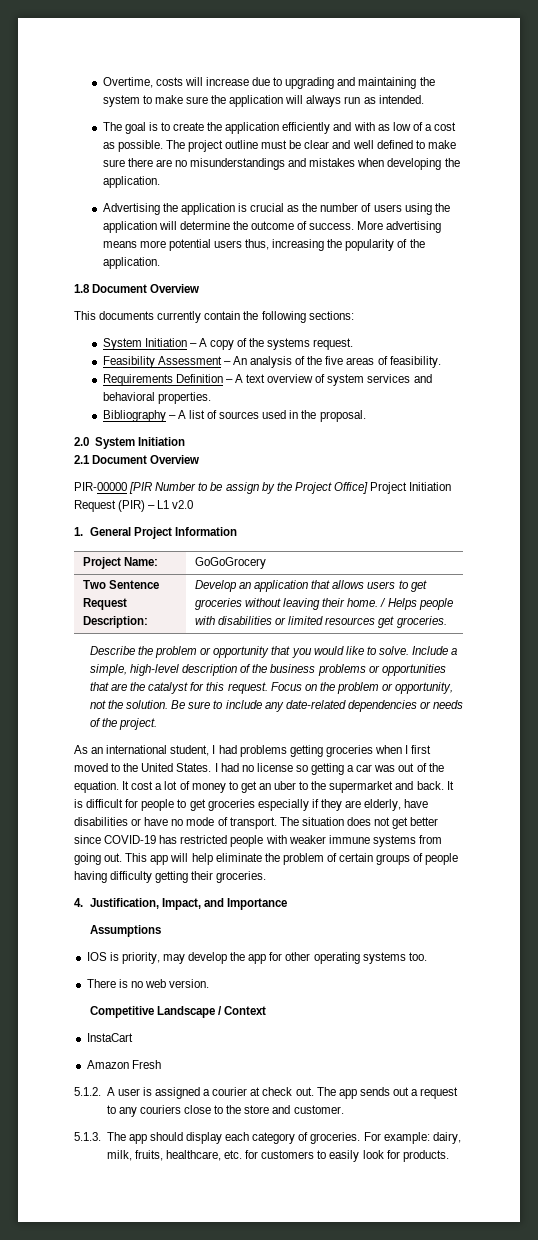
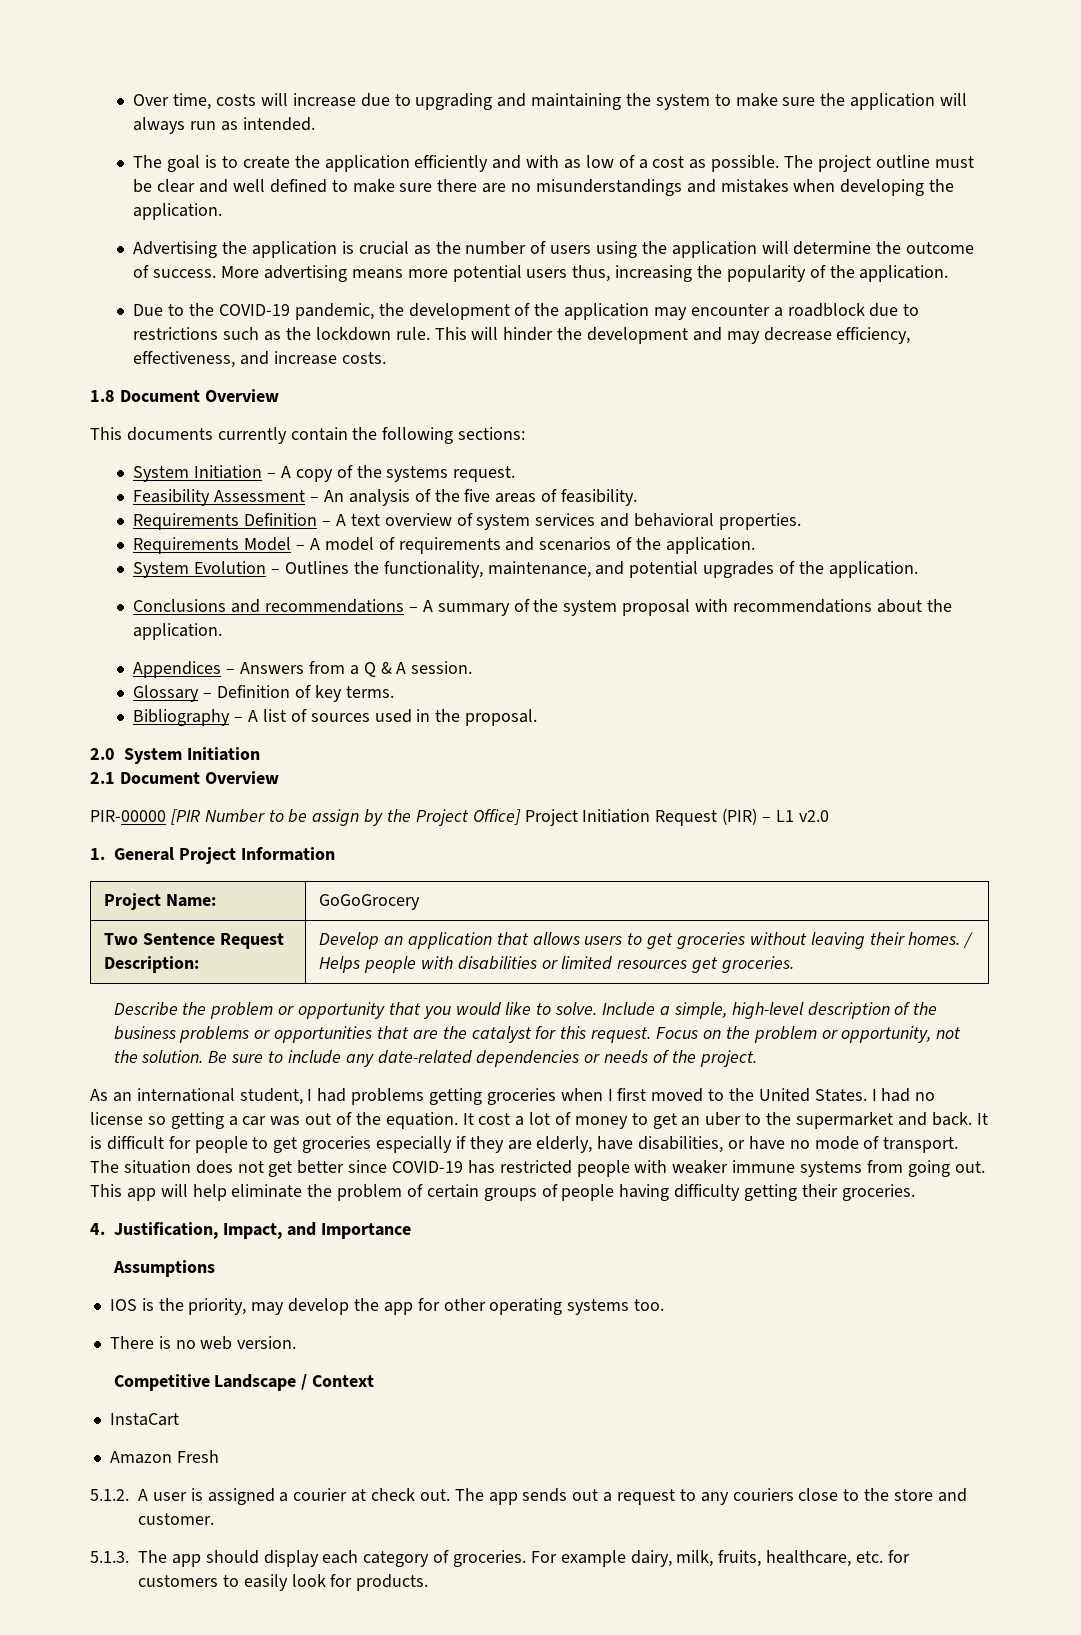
- Overtime, costs will increase due to upgrading and maintaining the system to make sure the application will always run as intended.
+ Over time, costs will increase due to upgrading and maintaining the system to make sure the application will always run as intended.
+ Due to the COVID-19 pandemic, the development of the application may encounter a roadblock due to restrictions such as the lockdown rule. This will hinder the development and may decrease efficiency, effectiveness, and increase costs.
+ Requirements Model – A model of requirements and scenarios of the application.
+ System Evolution – Outlines the functionality, maintenance, and potential upgrades of the application.
+ Conclusions and recommendations – A summary of the system proposal with recommendations about the application.
+ Appendices – Answers from a Q & A session.
+ Glossary – Definition of key terms.
- Two Sentence Request Description: | Develop an application that allows users to get groceries without leaving their home. / Helps people with disabilities or limited resources get groceries.
+ Two Sentence Request Description: | Develop an application that allows users to get groceries without leaving their homes. / Helps people with disabilities or limited resources get groceries.
- It is difficult for people to get groceries especially if they are elderly, have disabilities or have no mode of transport.
+ It is difficult for people to get groceries especially if they are elderly, have disabilities, or have no mode of transport.
- IOS is priority, may develop the app for other operating systems too.
+ IOS is the priority, may develop the app for other operating systems too.
- For example: dairy, milk, fruits, healthcare, etc. for customers to easily look for products.
+ For example dairy, milk, fruits, healthcare, etc. for customers to easily look for products.

